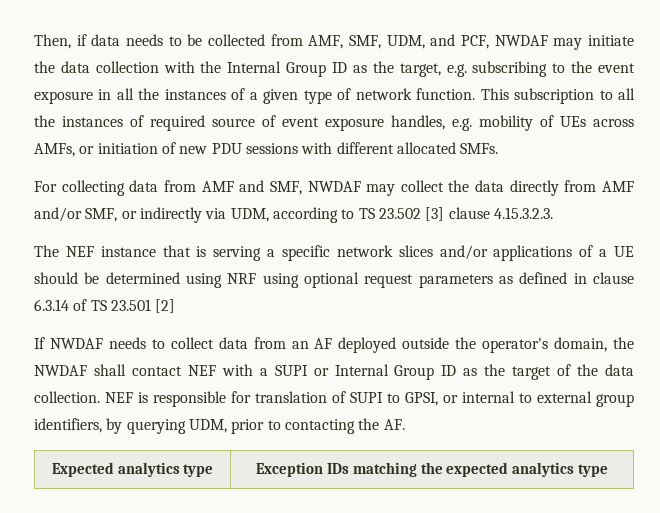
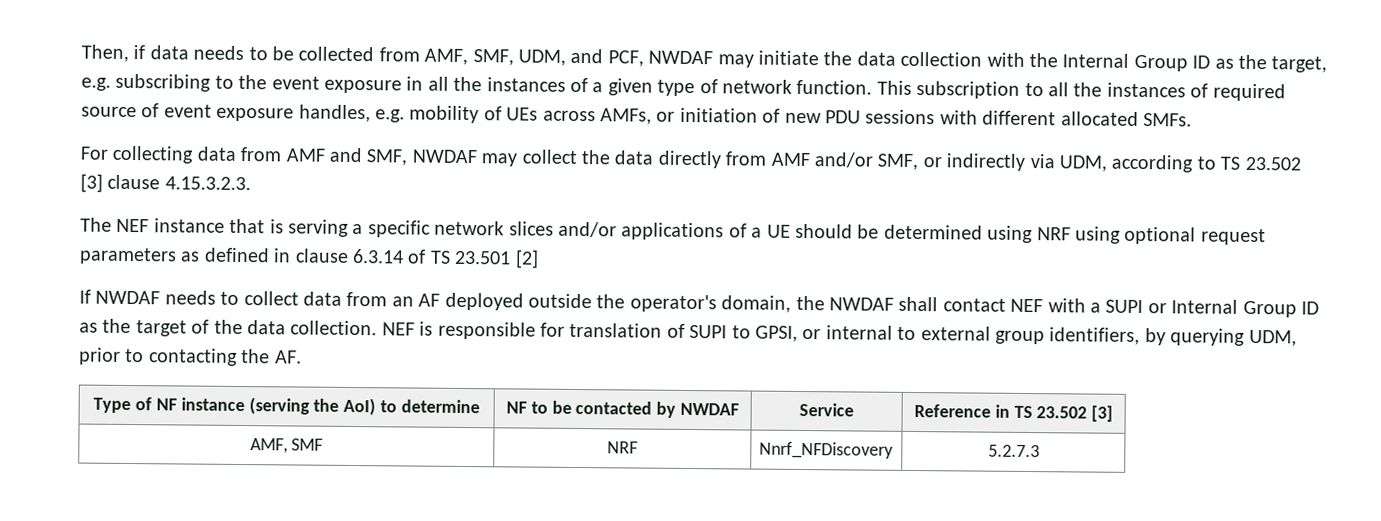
- Expected analytics type | Exception IDs matching the expected analytics type
+ Type of NF instance (serving the AoI) to determine | NF to be contacted by NWDAF | Service | Reference in TS 23.502 [3]
+ AMF, SMF | NRF | Nnrf_NFDiscovery | 5.2.7.3

